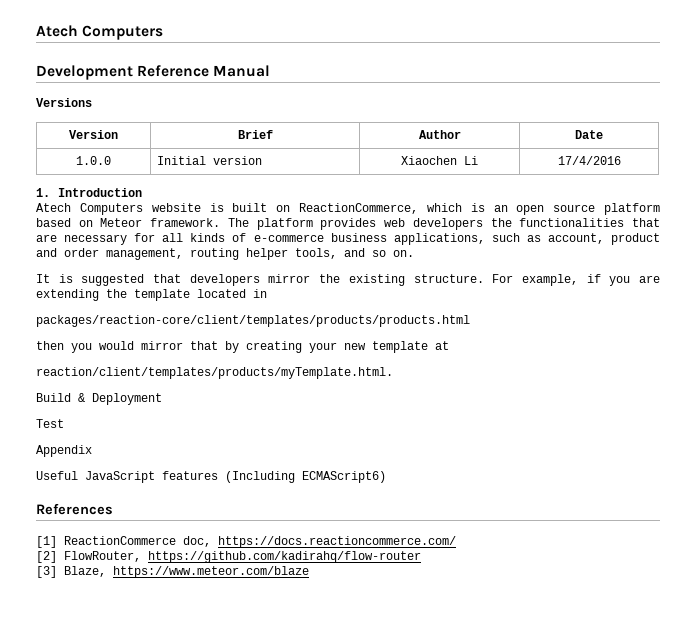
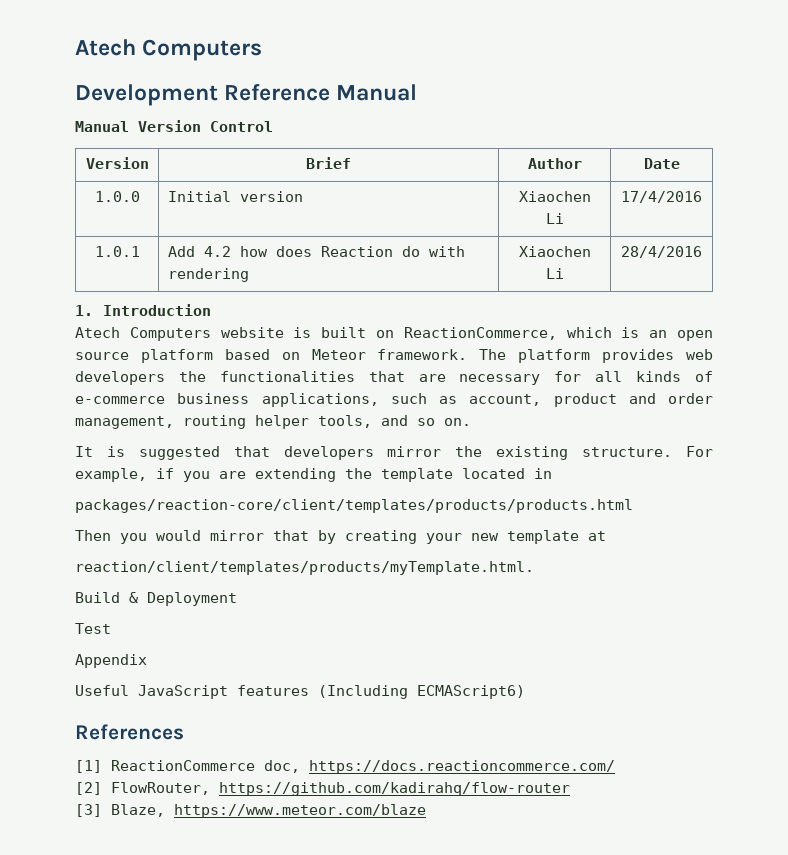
- Versions
+ Manual Version Control
+ 1.0.1 | Add 4.2 how does Reaction do with rendering | Xiaochen Li | 28/4/2016
- then you would mirror that by creating your new template at
+ Then you would mirror that by creating your new template at

